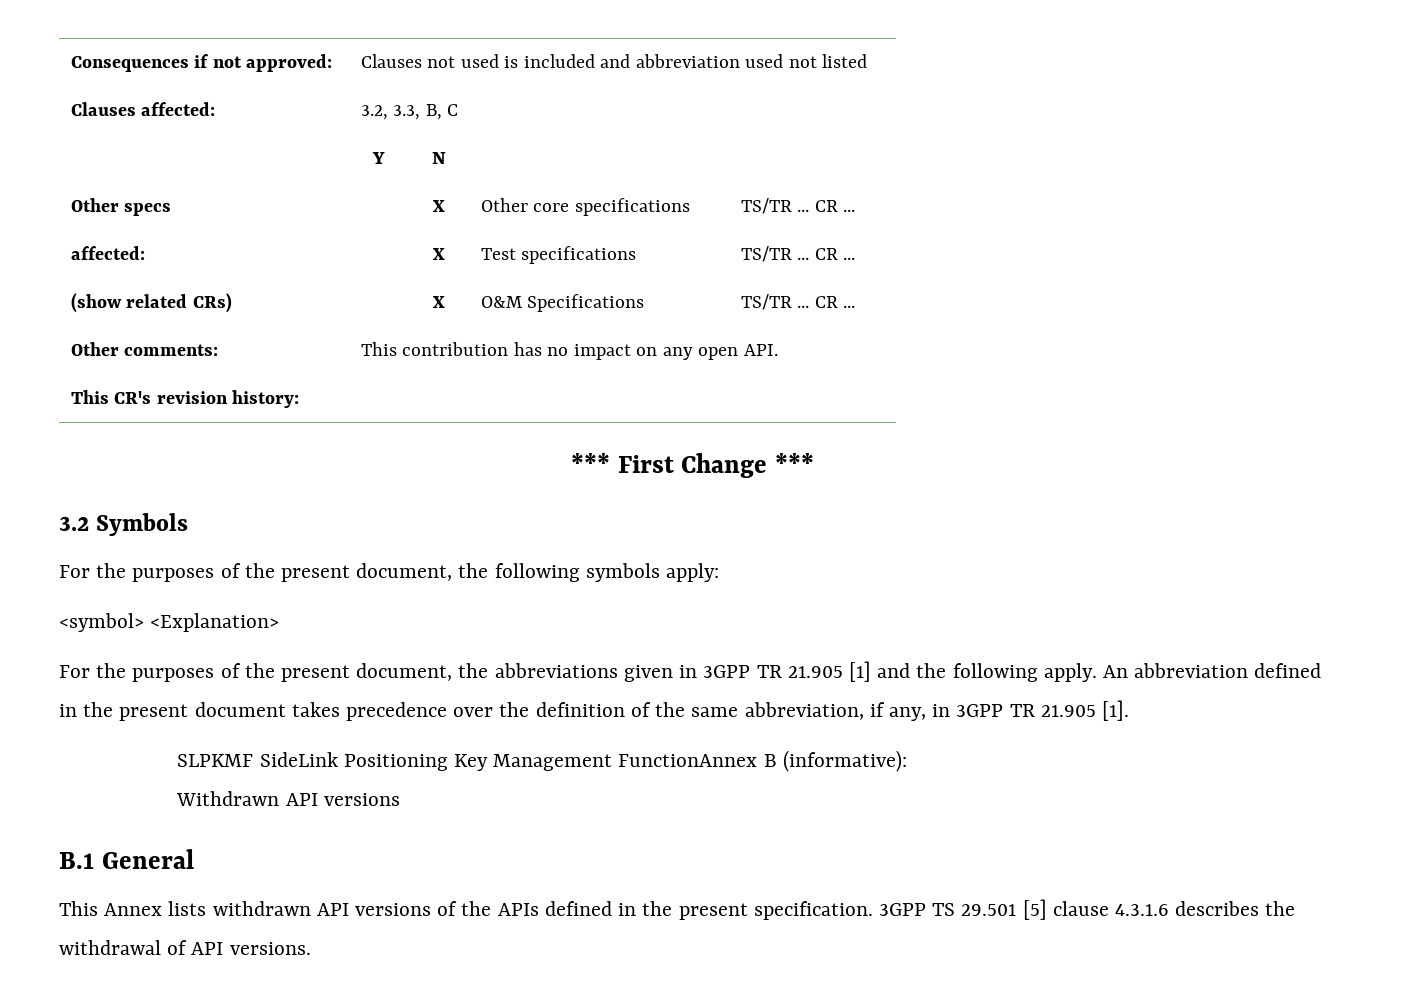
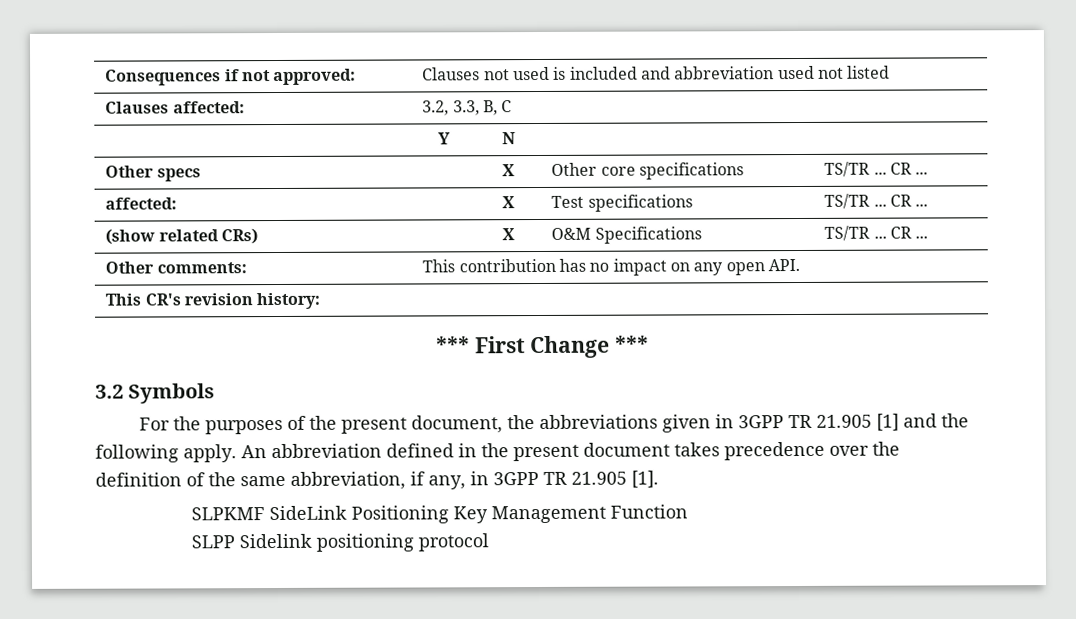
- For the purposes of the present document, the following symbols apply:
- <symbol> <Explanation>
- SLPKMF SideLink Positioning Key Management FunctionAnnex B (informative):
- Withdrawn API versions
- B.1 General
- This Annex lists withdrawn API versions of the APIs defined in the present specification. 3GPP TS 29.501 [5] clause 4.3.1.6 describes the withdrawal of API versions.
+ SLPKMF SideLink Positioning Key Management Function
+ SLPP Sidelink positioning protocol

